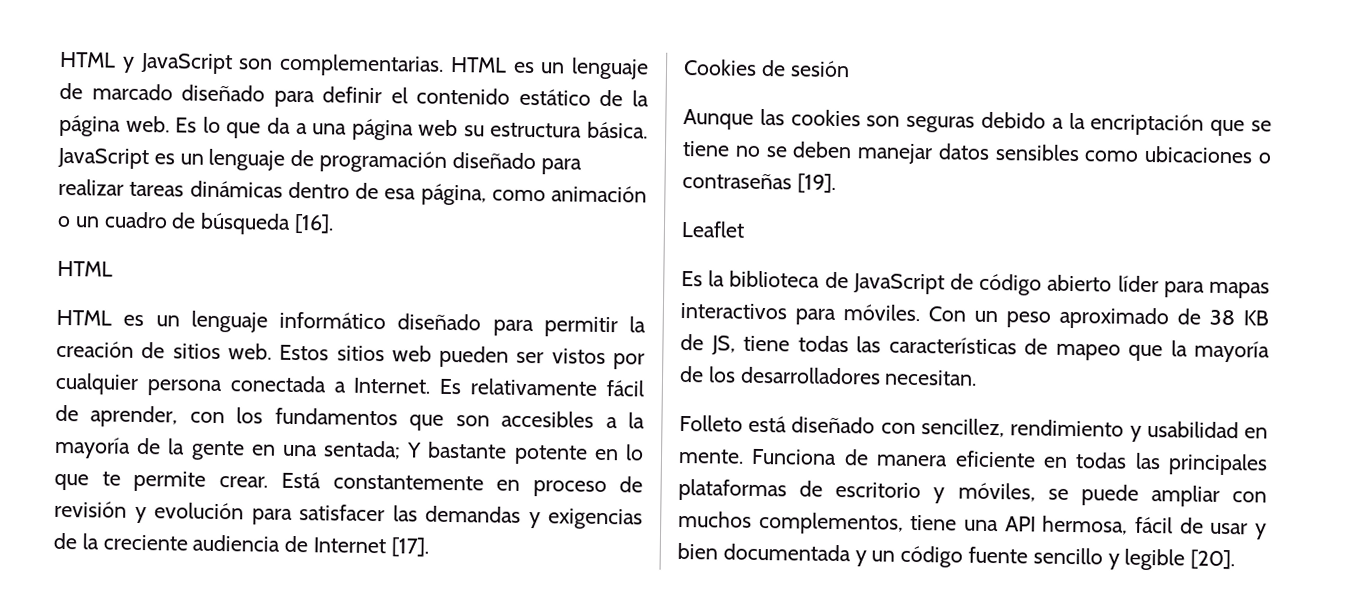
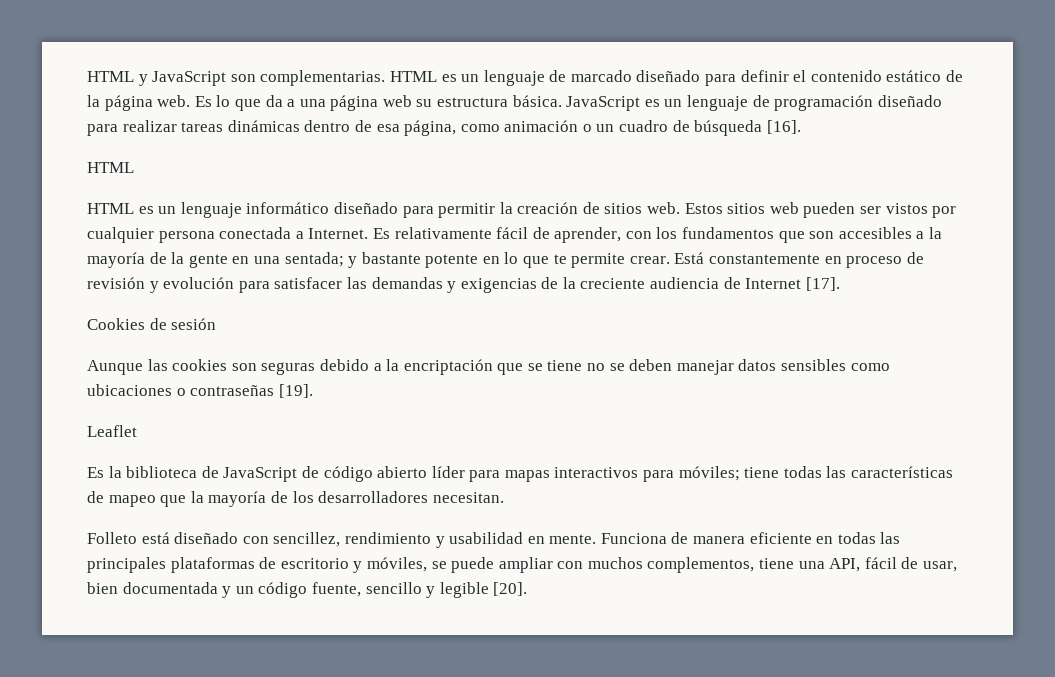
- Es relativamente fácil de aprender, con los fundamentos que son accesibles a la mayoría de la gente en una sentada; Y bastante potente en lo que te permite crear.
+ Es relativamente fácil de aprender, con los fundamentos que son accesibles a la mayoría de la gente en una sentada; y bastante potente en lo que te permite crear.
- Es la biblioteca de JavaScript de código abierto líder para mapas interactivos para móviles. Con un peso aproximado de 38 KB de JS, tiene todas las características de mapeo que la mayoría de los desarrolladores necesitan.
+ Es la biblioteca de JavaScript de código abierto líder para mapas interactivos para móviles; tiene todas las características de mapeo que la mayoría de los desarrolladores necesitan.
- Funciona de manera eficiente en todas las principales plataformas de escritorio y móviles, se puede ampliar con muchos complementos, tiene una API hermosa, fácil de usar y bien documentada y un código fuente sencillo y legible [20].
+ Funciona de manera eficiente en todas las principales plataformas de escritorio y móviles, se puede ampliar con muchos complementos, tiene una API, fácil de usar, bien documentada y un código fuente, sencillo y legible [20].

